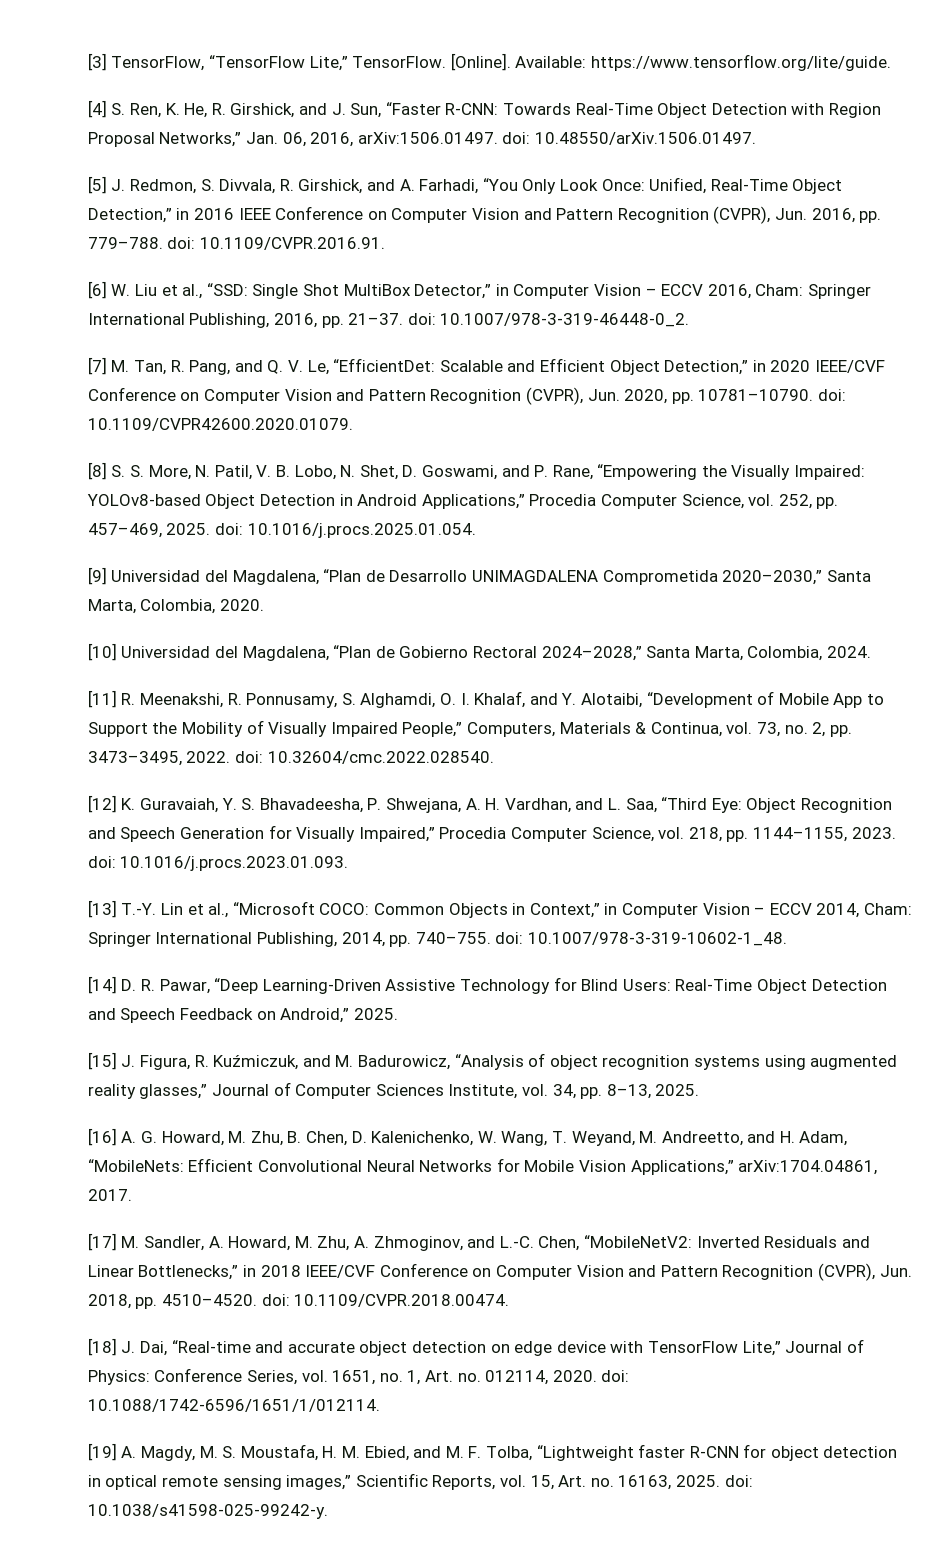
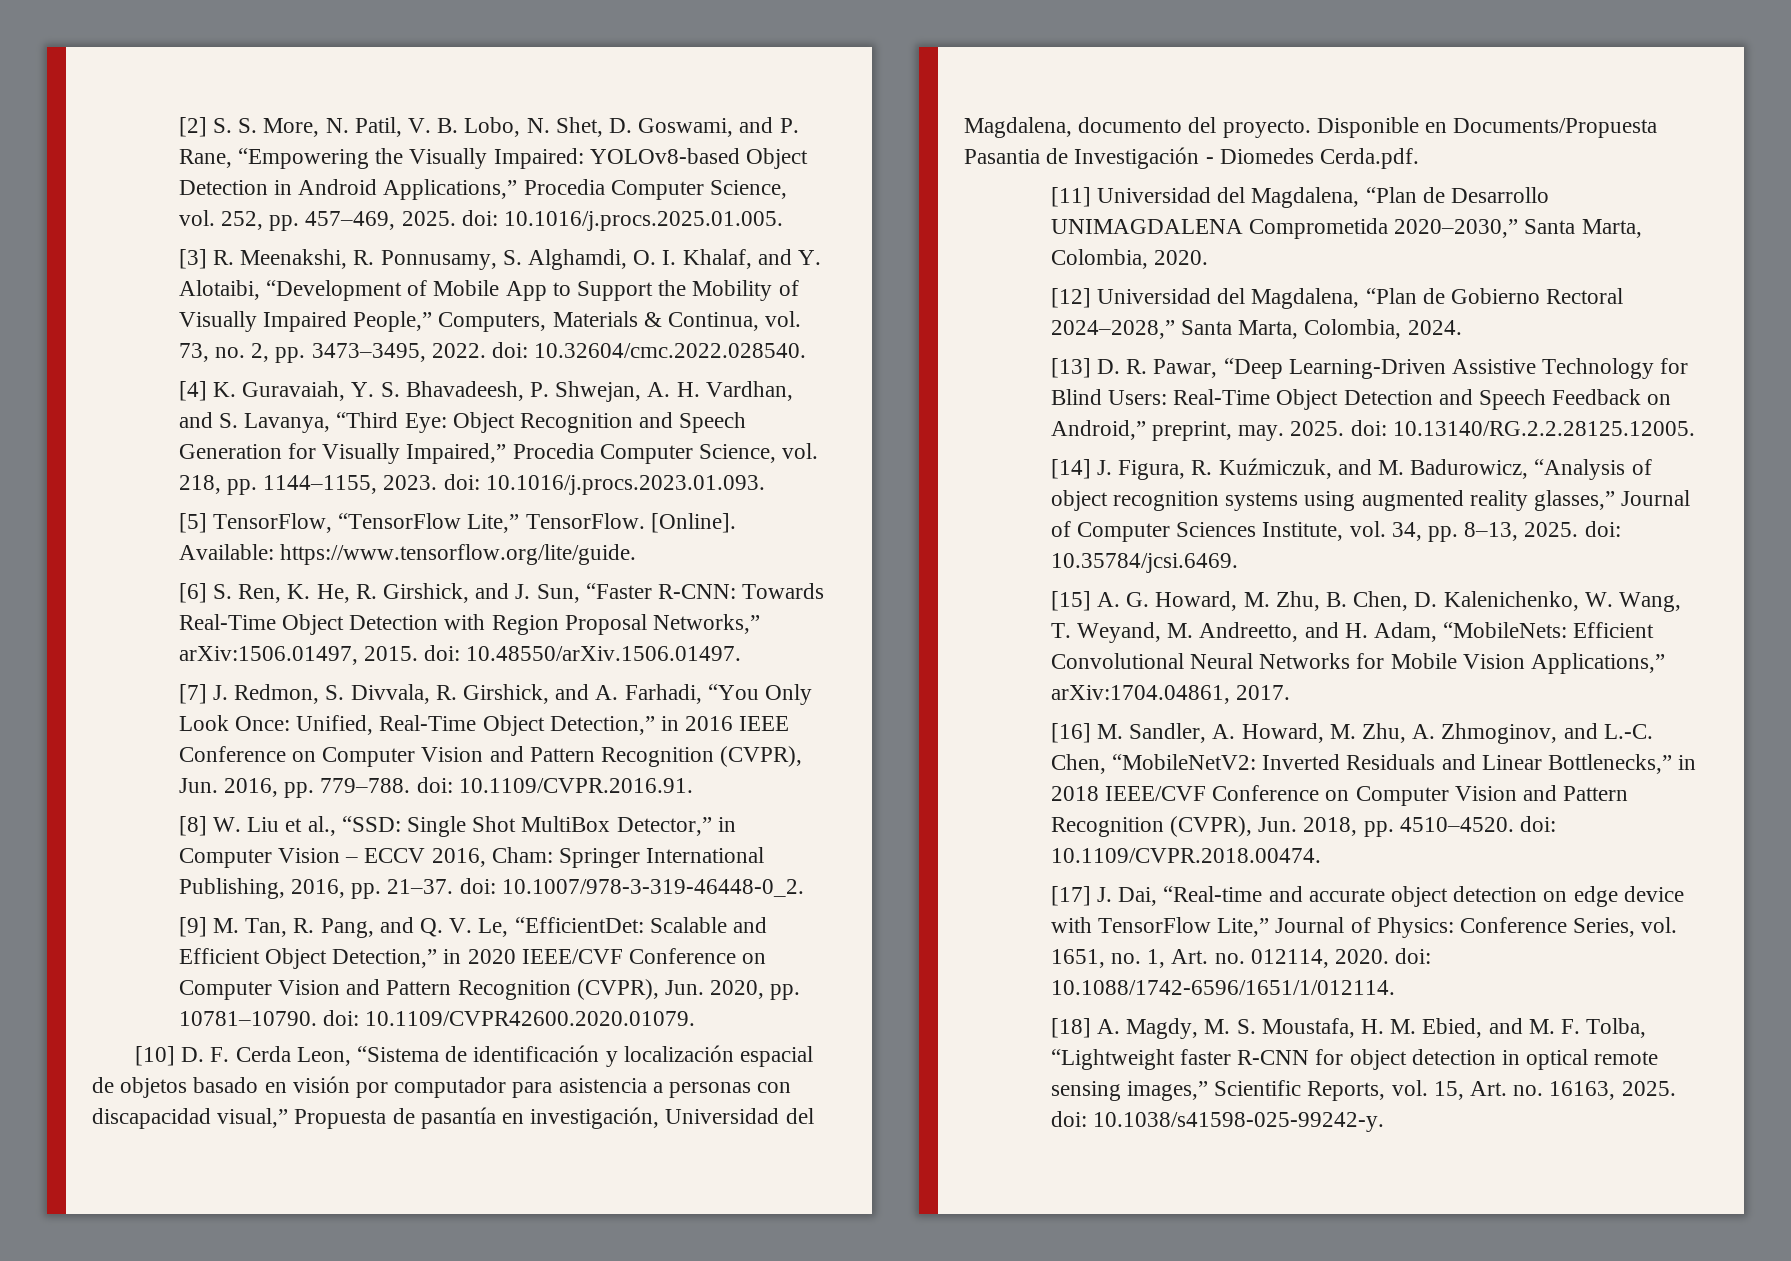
- [3] TensorFlow, “TensorFlow Lite,” TensorFlow. [Online]. Available: https://www.tensorflow.org/lite/guide.
- [4] S. Ren, K. He, R. Girshick, and J. Sun, “Faster R-CNN: Towards Real-Time Object Detection with Region Proposal Networks,” Jan. 06, 2016, arXiv:1506.01497. doi: 10.48550/arXiv.1506.01497.
- [5] J. Redmon, S. Divvala, R. Girshick, and A. Farhadi, “You Only Look Once: Unified, Real-Time Object Detection,” in 2016 IEEE Conference on Computer Vision and Pattern Recognition (CVPR), Jun. 2016, pp. 779–788. doi: 10.1109/CVPR.2016.91.
- [6] W. Liu et al., “SSD: Single Shot MultiBox Detector,” in Computer Vision – ECCV 2016, Cham: Springer International Publishing, 2016, pp. 21–37. doi: 10.1007/978-3-319-46448-0_2.
- [7] M. Tan, R. Pang, and Q. V. Le, “EfficientDet: Scalable and Efficient Object Detection,” in 2020 IEEE/CVF Conference on Computer Vision and Pattern Recognition (CVPR), Jun. 2020, pp. 10781–10790. doi: 10.1109/CVPR42600.2020.01079.
- [8] S. S. More, N. Patil, V. B. Lobo, N. Shet, D. Goswami, and P. Rane, “Empowering the Visually Impaired:
+ [2] S. S. More, N. Patil, V. B. Lobo, N. Shet, D. Goswami, and P. Rane, “Empowering the Visually Impaired:
- 10.1016/j.procs.2025.01.054.
- [9] Universidad del Magdalena, “Plan de Desarrollo UNIMAGDALENA Comprometida 2020–2030,” Santa Marta, Colombia, 2020.
- [10] Universidad del Magdalena, “Plan de Gobierno Rectoral 2024–2028,” Santa Marta, Colombia, 2024.
- [11] R. Meenakshi, R. Ponnusamy, S. Alghamdi, O. I. Khalaf, and Y. Alotaibi, “Development of Mobile App to Support the Mobility of Visually Impaired People,” Computers, Materials & Continua, vol. 73, no. 2, pp. 3473–3495, 2022. doi:
+ 10.1016/j.procs.2025.01.005.
+ [3] R. Meenakshi, R. Ponnusamy, S. Alghamdi, O. I. Khalaf, and Y. Alotaibi, “Development of Mobile App to Support the Mobility of Visually Impaired People,” Computers, Materials & Continua, vol. 73, no. 2, pp. 3473–3495, 2022. doi:
- [12] K. Guravaiah, Y. S. Bhavadeesha, P. Shwejana, A. H. Vardhan, and L. Saa, “Third Eye: Object Recognition and Speech Generation for Visually Impaired,” Procedia Computer Science, vol. 218, pp. 1144–1155, 2023. doi: 10.1016/j.procs.2023.01.093.
+ [4] K. Guravaiah, Y. S. Bhavadeesh, P. Shwejan, A. H. Vardhan, and S. Lavanya, “Third Eye: Object Recognition and Speech Generation for Visually Impaired,” Procedia Computer Science, vol. 218, pp. 1144–1155, 2023. doi: 10.1016/j.procs.2023.01.093.
- [13] T.-Y. Lin et al., “Microsoft COCO: Common Objects in Context,” in Computer Vision – ECCV 2014, Cham: Springer International Publishing, 2014, pp. 740–755. doi: 10.1007/978-3-319-10602-1_48.
- [14] D. R. Pawar, “Deep Learning-Driven Assistive Technology for Blind Users:
+ [5] TensorFlow, “TensorFlow Lite,” TensorFlow. [Online]. Available: https://www.tensorflow.org/lite/guide.
+ [6] S. Ren, K. He, R. Girshick, and J. Sun, “Faster R-CNN: Towards Real-Time Object Detection with Region Proposal Networks,” arXiv:1506.01497, 2015. doi: 10.48550/arXiv.1506.01497.
+ [7] J. Redmon, S. Divvala, R. Girshick, and A. Farhadi, “You Only Look Once: Unified, Real-Time Object Detection,” in 2016 IEEE Conference on Computer Vision and Pattern Recognition (CVPR), Jun. 2016, pp. 779–788. doi: 10.1109/CVPR.2016.91.
+ [8] W. Liu et al., “SSD: Single Shot MultiBox Detector,” in Computer Vision – ECCV 2016, Cham: Springer International Publishing, 2016, pp. 21–37. doi: 10.1007/978-3-319-46448-0_2.
+ [9] M. Tan, R. Pang, and Q. V. Le, “EfficientDet: Scalable and Efficient Object Detection,” in 2020 IEEE/CVF Conference on Computer Vision and Pattern Recognition (CVPR), Jun. 2020, pp. 10781–10790. doi: 10.1109/CVPR42600.2020.01079.
+ [10] D. F. Cerda Leon, “Sistema de identificación y localización espacial de objetos basado en visión por computador para asistencia a personas con discapacidad visual,” Propuesta de pasantía en investigación, Universidad del Magdalena, documento del proyecto. Disponible en Documents/Propuesta Pasantia de Investigación - Diomedes Cerda.pdf.
+ [11] Universidad del Magdalena, “Plan de Desarrollo UNIMAGDALENA Comprometida 2020–2030,” Santa Marta, Colombia, 2020.
+ [12] Universidad del Magdalena, “Plan de Gobierno Rectoral 2024–2028,” Santa Marta, Colombia, 2024.
+ [13] D. R. Pawar, “Deep Learning-Driven Assistive Technology for Blind Users:
- Real-Time Object Detection and Speech Feedback on Android,” 2025.
- [15] J. Figura, R. Kuźmiczuk, and M. Badurowicz, “Analysis of object recognition systems using augmented reality glasses,” Journal of Computer Sciences Institute, vol. 34, pp. 8–13, 2025.
- [16] A. G. Howard, M. Zhu, B. Chen, D. Kalenichenko, W. Wang, T. Weyand, M. Andreetto, and H. Adam, “MobileNets:
+ Real-Time Object Detection and Speech Feedback on Android,” preprint, may. 2025. doi: 10.13140/RG.2.2.28125.12005.
+ [14] J. Figura, R. Kuźmiczuk, and M. Badurowicz, “Analysis of object recognition systems using augmented reality glasses,” Journal of Computer Sciences Institute, vol. 34, pp. 8–13, 2025. doi: 10.35784/jcsi.6469.
+ [15] A. G. Howard, M. Zhu, B. Chen, D. Kalenichenko, W. Wang, T. Weyand, M. Andreetto, and H. Adam, “MobileNets:
- [17] M. Sandler, A. Howard, M. Zhu, A. Zhmoginov, and L.-C. Chen, “MobileNetV2: Inverted Residuals and Linear Bottlenecks,” in 2018 IEEE/CVF Conference on Computer Vision and Pattern Recognition (CVPR), Jun. 2018, pp. 4510–4520. doi: 10.1109/CVPR.2018.00474.
+ [16] M. Sandler, A. Howard, M. Zhu, A. Zhmoginov, and L.-C. Chen, “MobileNetV2: Inverted Residuals and Linear Bottlenecks,” in 2018 IEEE/CVF Conference on Computer Vision and Pattern Recognition (CVPR), Jun. 2018, pp. 4510–4520. doi: 10.1109/CVPR.2018.00474.
- [18] J. Dai, “Real-time and accurate object detection on edge device with TensorFlow Lite,” Journal of Physics: Conference Series, vol. 1651, no. 1, Art. no. 012114, 2020. doi: 10.1088/1742-6596/1651/1/012114.
+ [17] J. Dai, “Real-time and accurate object detection on edge device with TensorFlow Lite,” Journal of Physics: Conference Series, vol. 1651, no. 1, Art. no. 012114, 2020. doi: 10.1088/1742-6596/1651/1/012114.
- [19] A. Magdy, M. S. Moustafa, H. M. Ebied, and M. F. Tolba, “Lightweight faster R-CNN for object detection in optical remote sensing images,” Scientific Reports, vol. 15, Art. no. 16163, 2025. doi: 10.1038/s41598-025-99242-y.
+ [18] A. Magdy, M. S. Moustafa, H. M. Ebied, and M. F. Tolba, “Lightweight faster R-CNN for object detection in optical remote sensing images,” Scientific Reports, vol. 15, Art. no. 16163, 2025. doi: 10.1038/s41598-025-99242-y.

